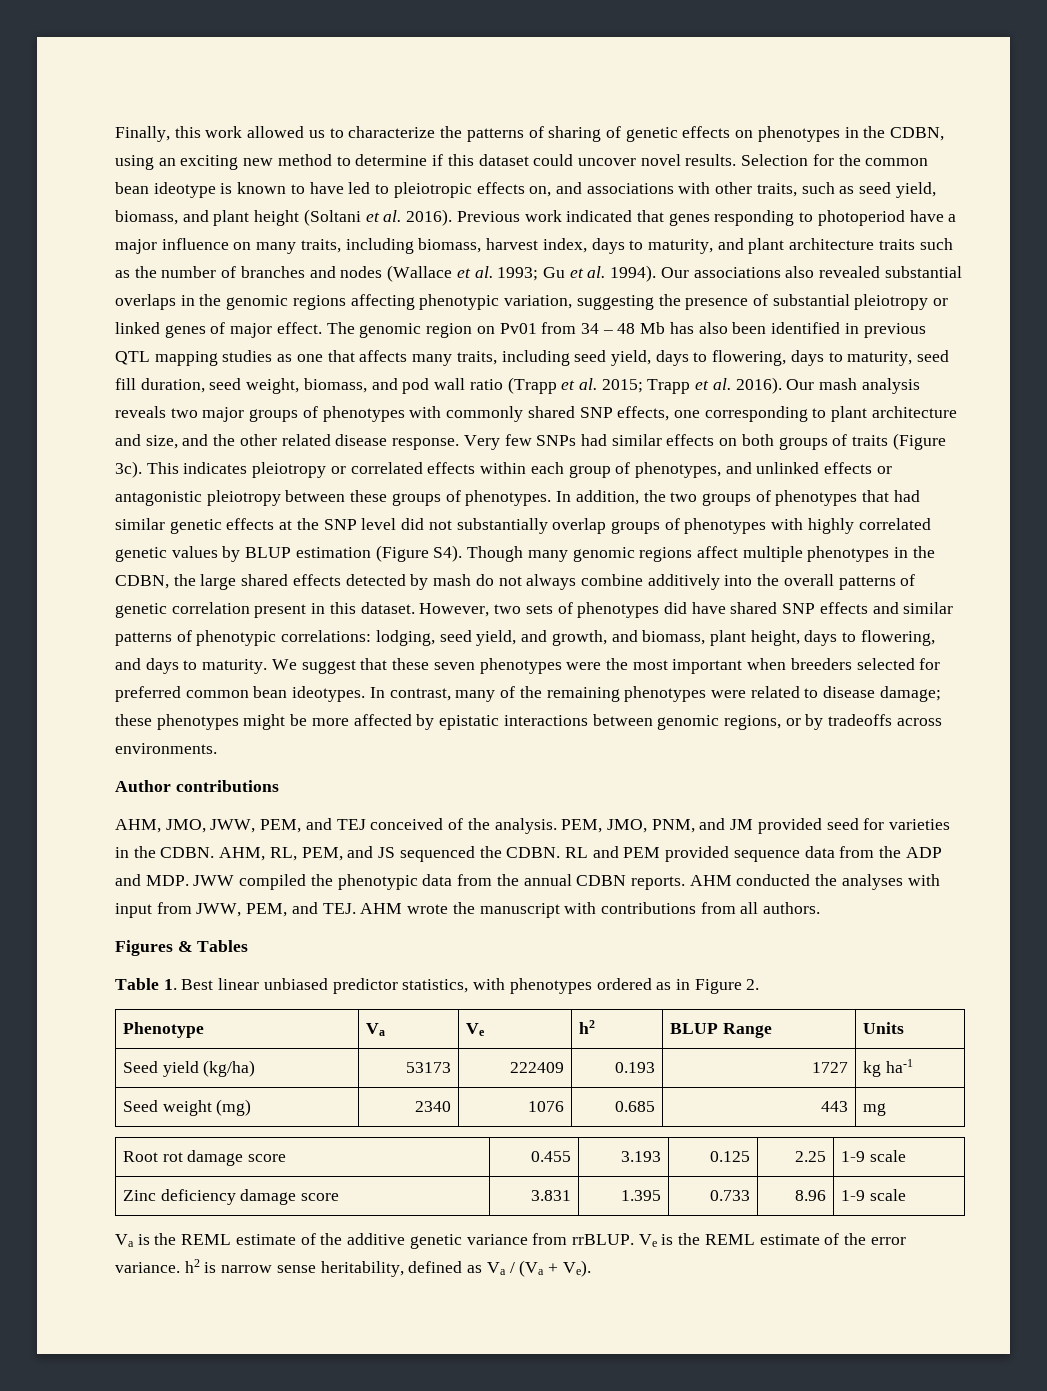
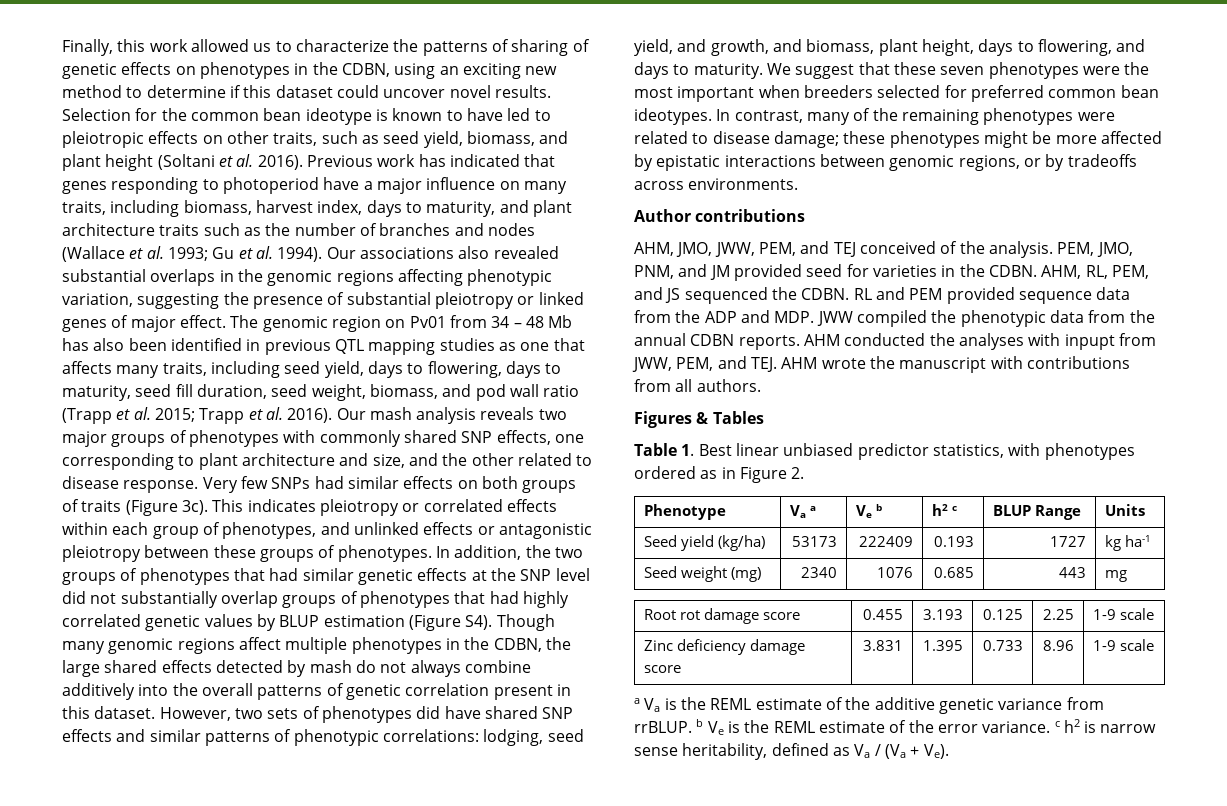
- Selection for the common bean ideotype is known to have led to pleiotropic effects on, and associations with other traits, such as seed yield, biomass, and plant height (Soltani et al. 2016).
+ Selection for the common bean ideotype is known to have led to pleiotropic effects on other traits, such as seed yield, biomass, and plant height (Soltani et al. 2016).
- Previous work indicated that genes responding to photoperiod have a major influence on many traits, including biomass, harvest index, days to maturity, and plant architecture traits such as the number of branches and nodes (Wallace et al. 1993; Gu et al. 1994).
+ Previous work has indicated that genes responding to photoperiod have a major influence on many traits, including biomass, harvest index, days to maturity, and plant architecture traits such as the number of branches and nodes (Wallace et al. 1993; Gu et al. 1994).
- Our mash analysis reveals two major groups of phenotypes with commonly shared SNP effects, one corresponding to plant architecture and size, and the other related disease response.
+ Our mash analysis reveals two major groups of phenotypes with commonly shared SNP effects, one corresponding to plant architecture and size, and the other related to disease response.
- In addition, the two groups of phenotypes that had similar genetic effects at the SNP level did not substantially overlap groups of phenotypes with highly correlated genetic values by BLUP estimation (Figure S4). Though many genomic regions affect multiple phenotypes in the CDBN, the large shared effects detected by mash do not always combine additively into the overall patterns of genetic correlation present in this dataset.
+ In addition, the two groups of phenotypes that had similar genetic effects at the SNP level did not substantially overlap groups of phenotypes that had highly correlated genetic values by BLUP estimation (Figure S4). Though many genomic regions affect multiple phenotypes in the CDBN, the large shared effects detected by mash do not always combine additively into the overall patterns of genetic correlation present in this dataset.
- AHM conducted the analyses with input from JWW, PEM, and TEJ. AHM wrote the manuscript with contributions from all authors.
+ AHM conducted the analyses with inpupt from JWW, PEM, and TEJ. AHM wrote the manuscript with contributions from all authors.
- Phenotype | Va | Ve | h2 | BLUP Range | Units
+ Phenotype | Va a | Ve b | h2 c | BLUP Range | Units
- Va is the REML estimate of the additive genetic variance from rrBLUP. Ve is the REML estimate of the error variance. h2 is narrow sense heritability, defined as Va / (Va + Ve).
+ a Va is the REML estimate of the additive genetic variance from rrBLUP. b Ve is the REML estimate of the error variance. c h2 is narrow sense heritability, defined as Va / (Va + Ve).

